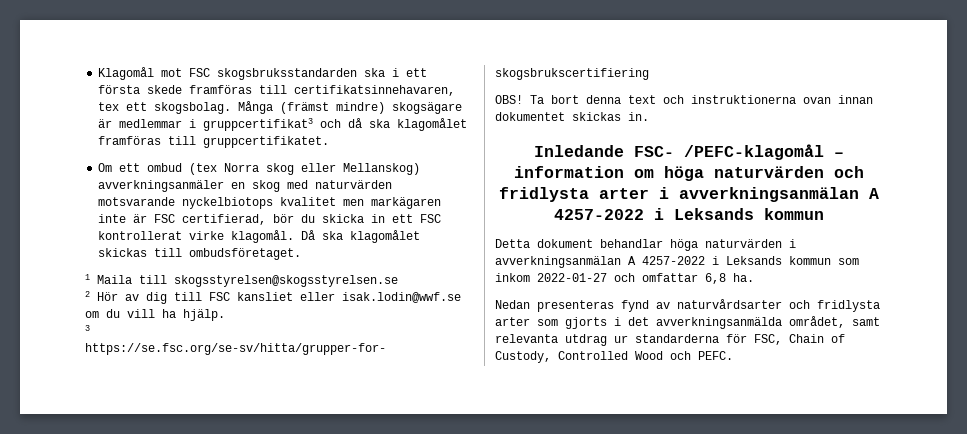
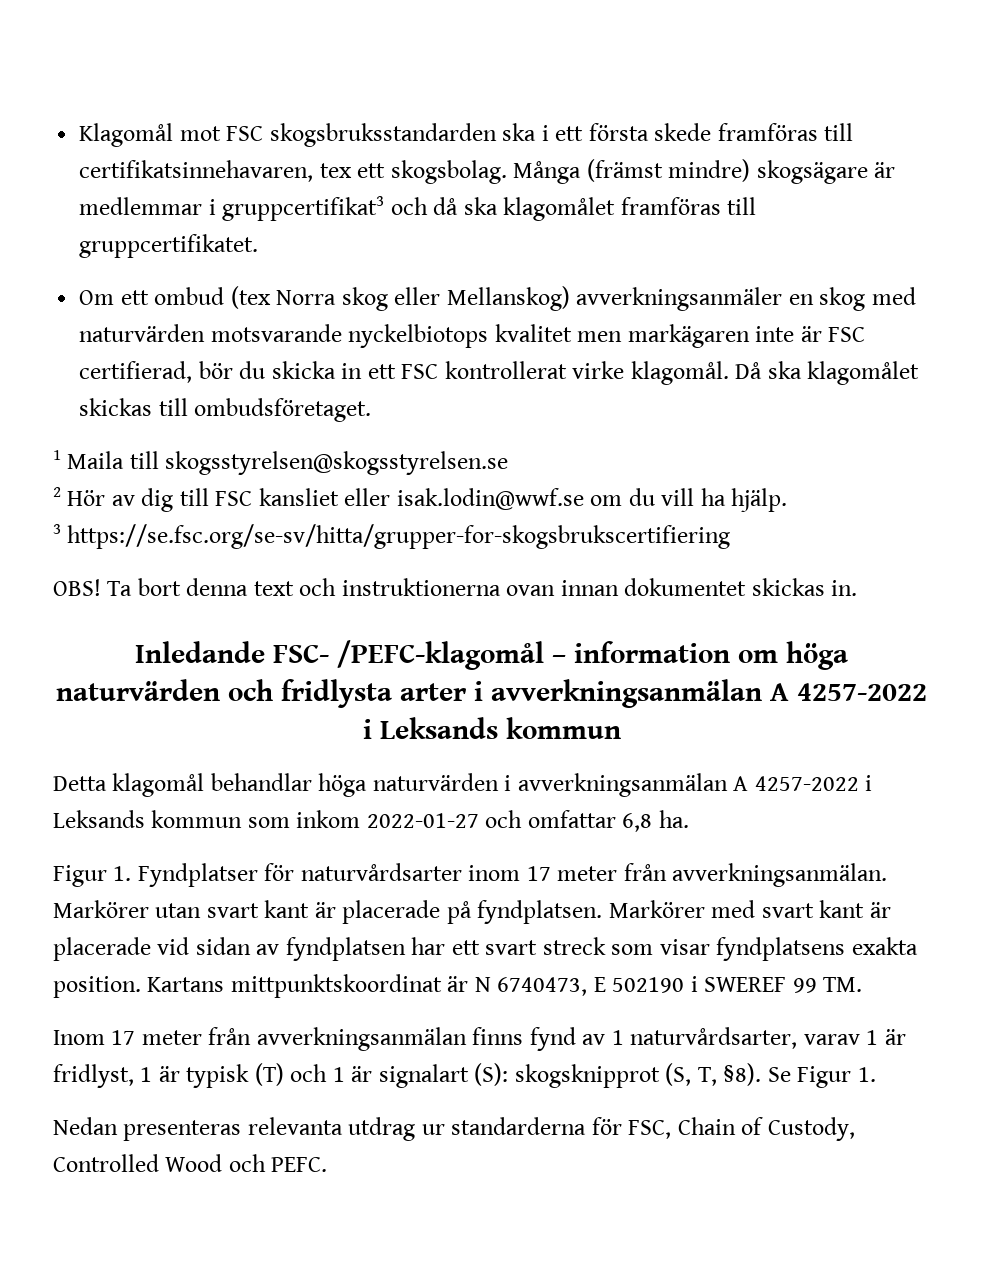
- Detta dokument behandlar höga naturvärden i avverkningsanmälan A 4257-2022 i Leksands kommun som inkom 2022-01-27 och omfattar 6,8 ha.
+ Detta klagomål behandlar höga naturvärden i avverkningsanmälan A 4257-2022 i Leksands kommun som inkom 2022-01-27 och omfattar 6,8 ha.
- Nedan presenteras fynd av naturvårdsarter och fridlysta arter som gjorts i det avverkningsanmälda området, samt relevanta utdrag ur standarderna för FSC, Chain of Custody, Controlled Wood och PEFC.
+ Figur 1. Fyndplatser för naturvårdsarter inom 17 meter från avverkningsanmälan. Markörer utan svart kant är placerade på fyndplatsen. Markörer med svart kant är placerade vid sidan av fyndplatsen har ett svart streck som visar fyndplatsens exakta position. Kartans mittpunktskoordinat är N 6740473, E 502190 i SWEREF 99 TM.
+ Inom 17 meter från avverkningsanmälan finns fynd av 1 naturvårdsarter, varav 1 är fridlyst, 1 är typisk (T) och 1 är signalart (S): skogsknipprot (S, T, §8). Se Figur 1.
+ Nedan presenteras relevanta utdrag ur standarderna för FSC, Chain of Custody, Controlled Wood och PEFC.

